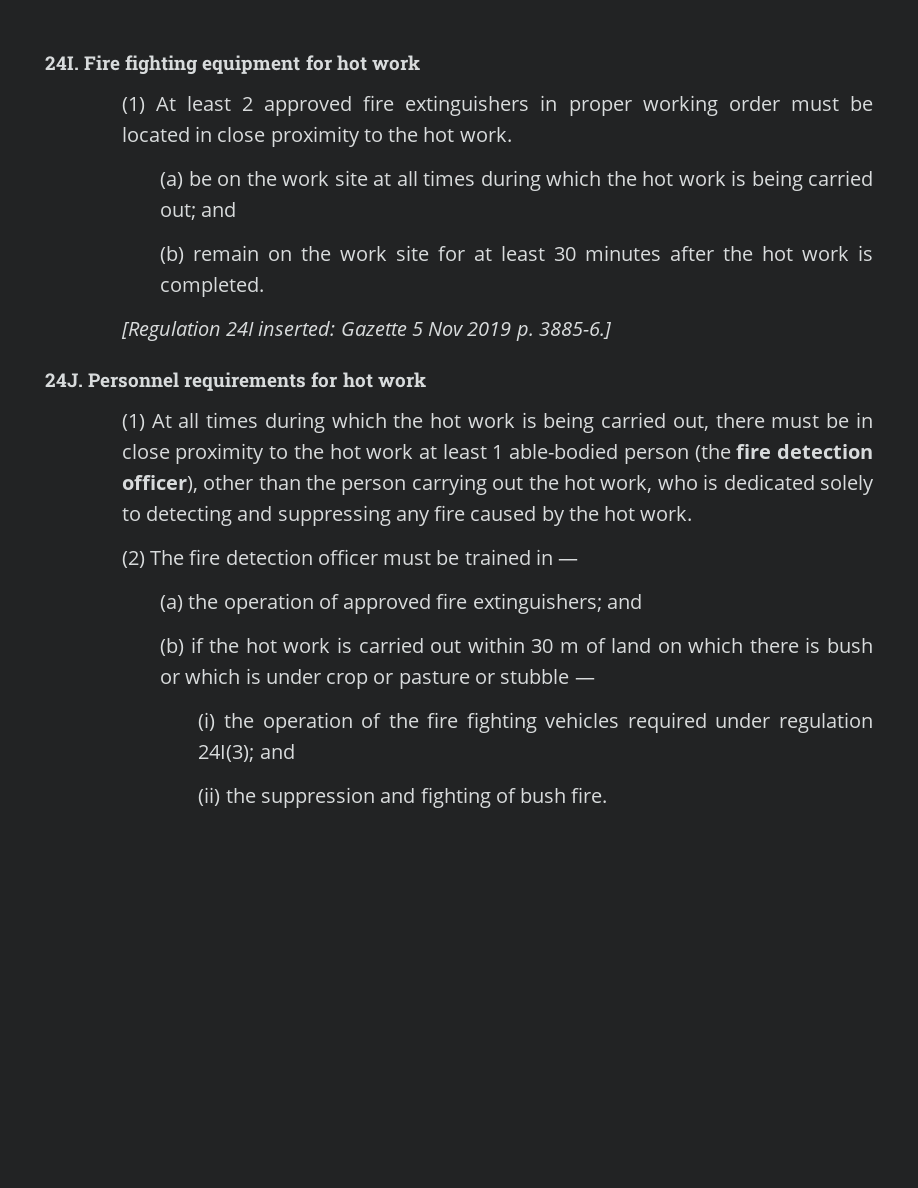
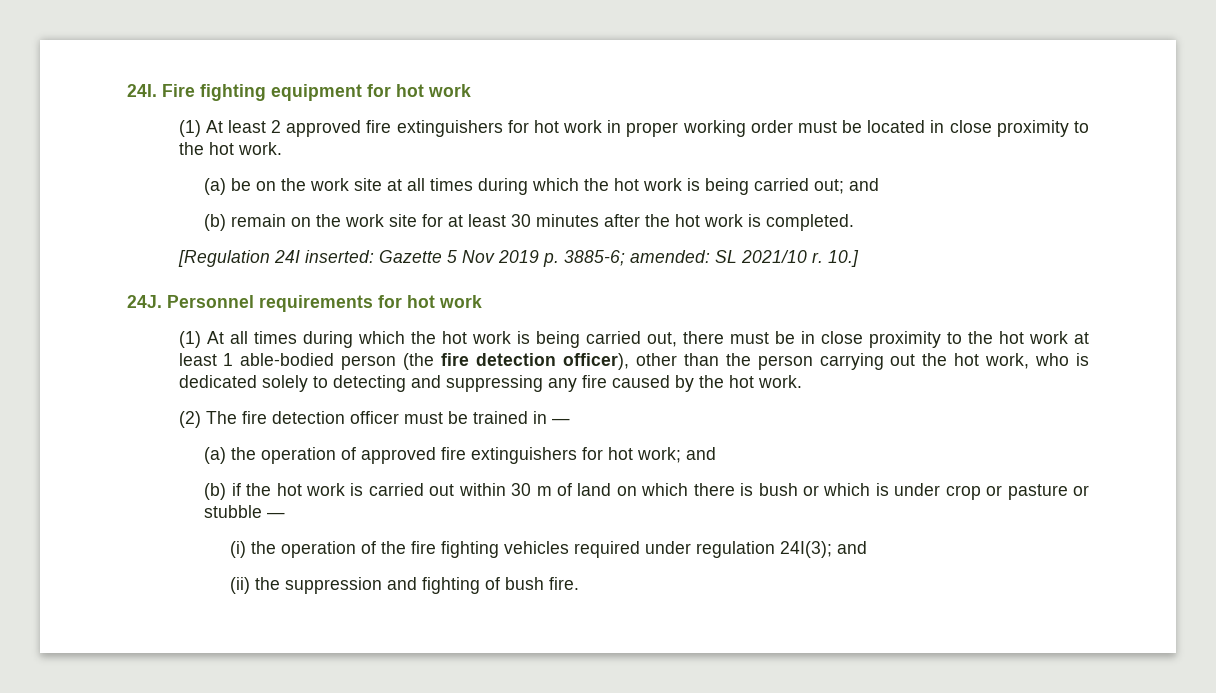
- (1) At least 2 approved fire extinguishers in proper working order must be located in close proximity to the hot work.
+ (1) At least 2 approved fire extinguishers for hot work in proper working order must be located in close proximity to the hot work.
- [Regulation 24I inserted: Gazette 5 Nov 2019 p. 3885-6.]
+ [Regulation 24I inserted: Gazette 5 Nov 2019 p. 3885-6; amended: SL 2021/10 r. 10.]
- (a) the operation of approved fire extinguishers; and
+ (a) the operation of approved fire extinguishers for hot work; and

